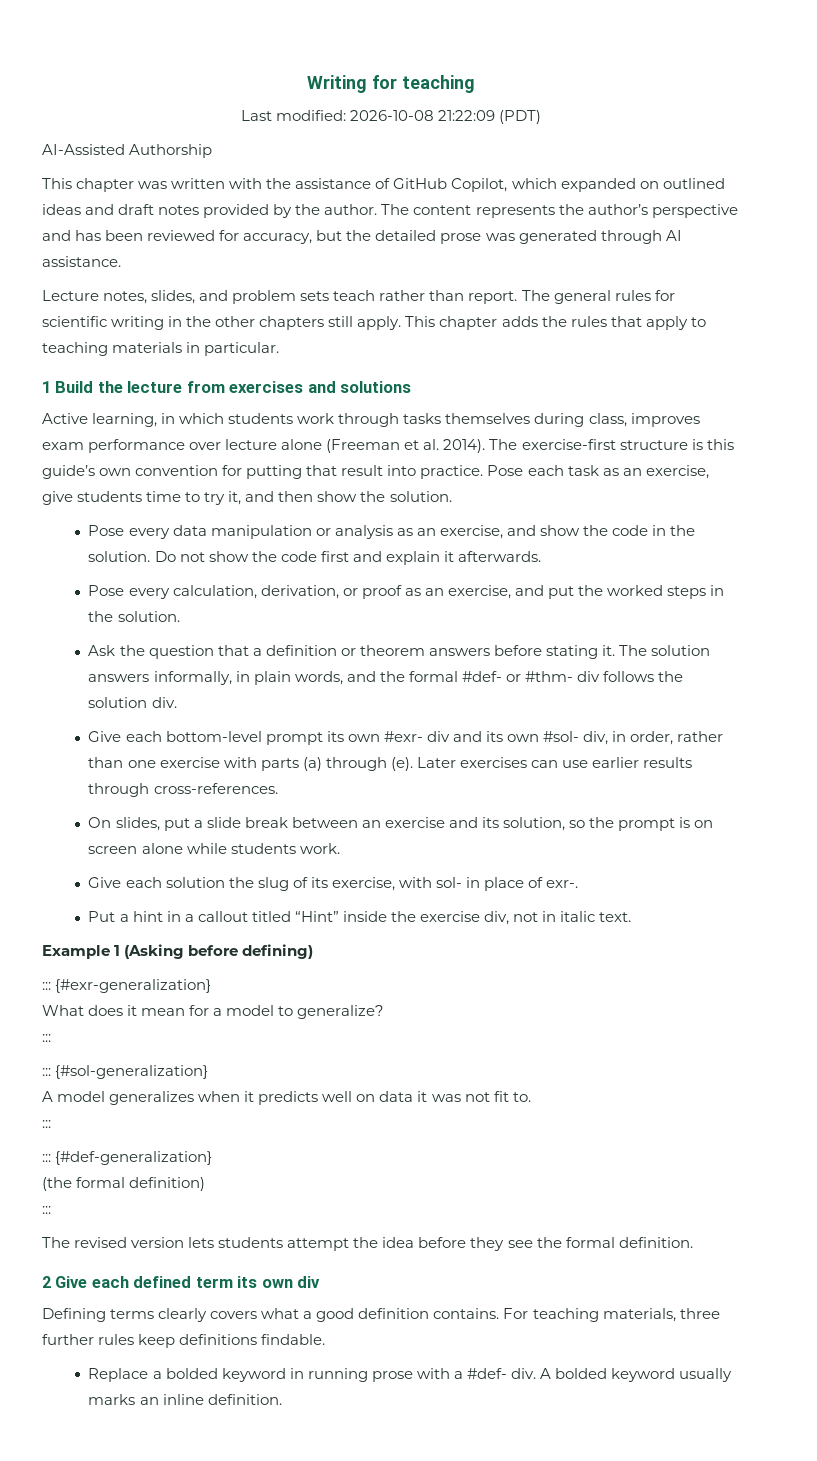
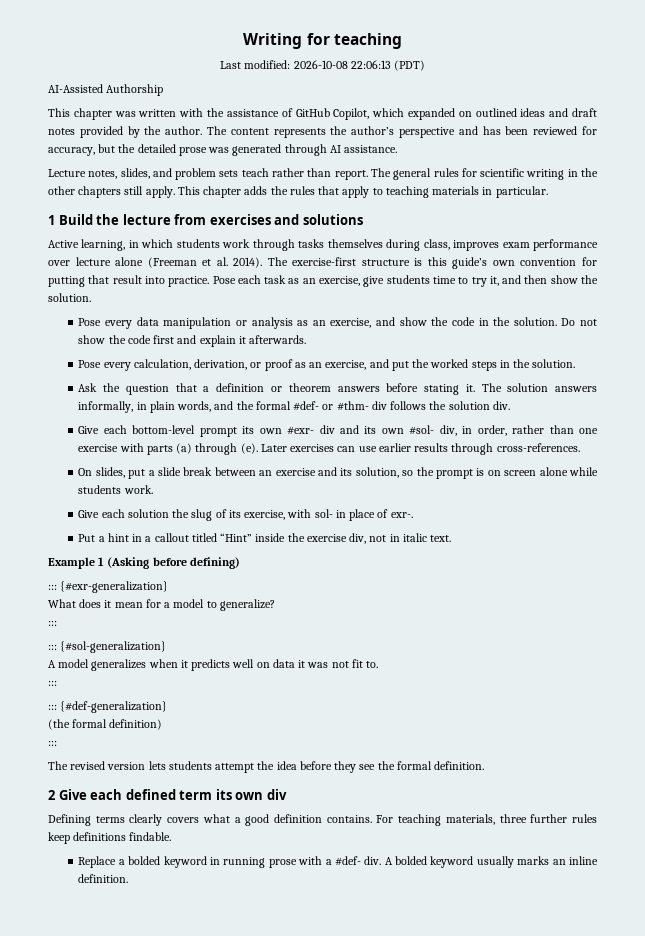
- Last modified: 2026-10-08 21:22:09 (PDT)
+ Last modified: 2026-10-08 22:06:13 (PDT)

